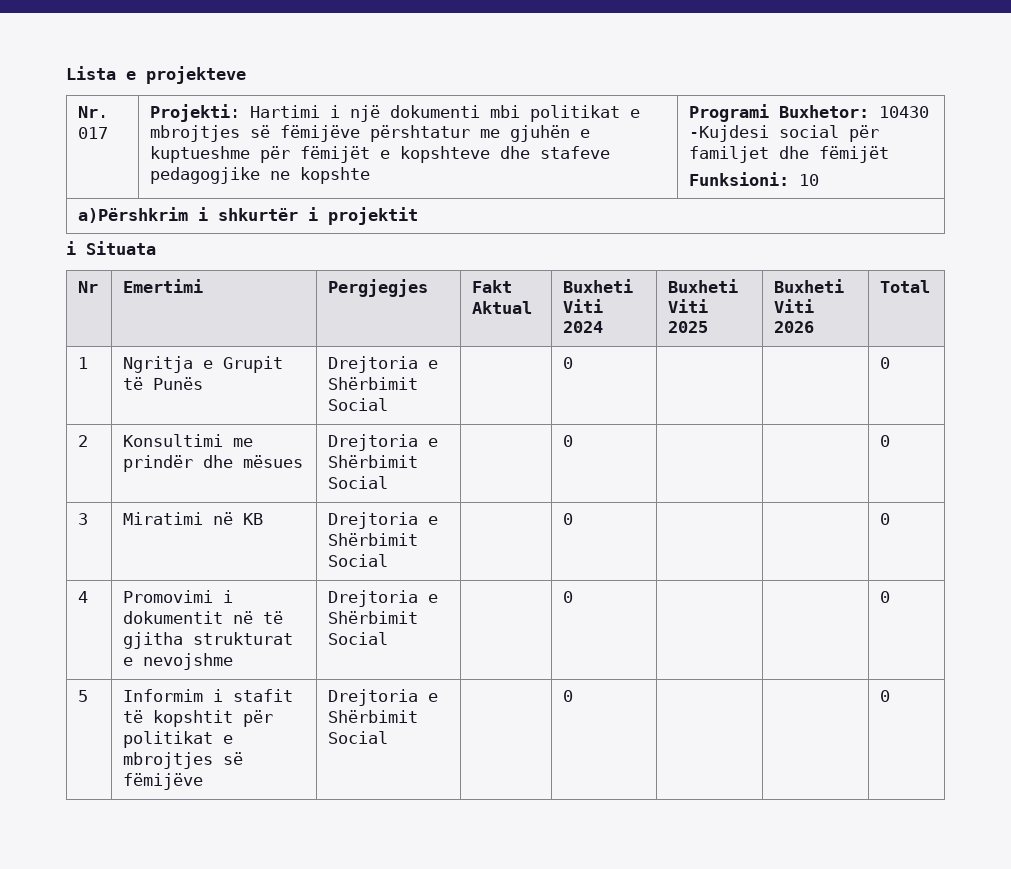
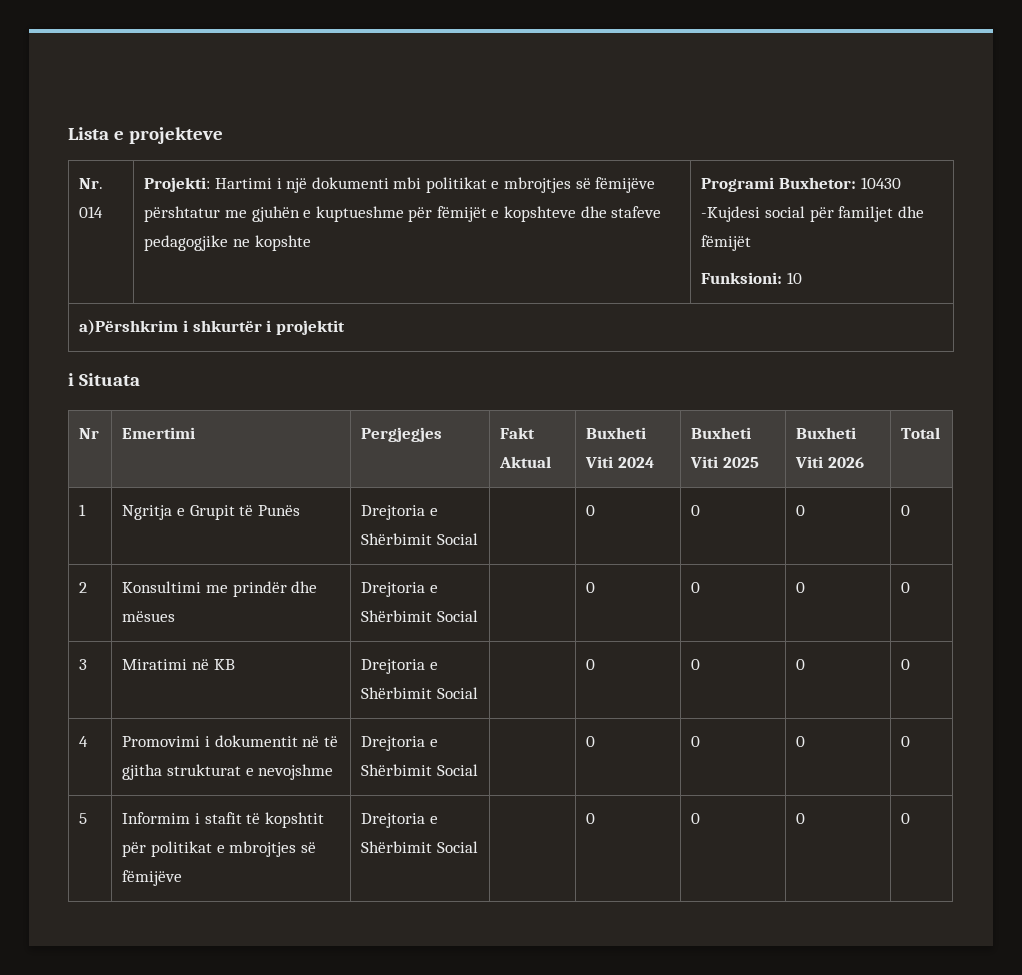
- Nr. 017 | Projekti: Hartimi i një dokumenti mbi politikat e mbrojtjes së fëmijëve përshtatur me gjuhën e kuptueshme për fëmijët e kopshteve dhe stafeve pedagogjike ne kopshte | Programi Buxhetor: 10430 -Kujdesi social për familjet dhe fëmijët
+ Nr. 014 | Projekti: Hartimi i një dokumenti mbi politikat e mbrojtjes së fëmijëve përshtatur me gjuhën e kuptueshme për fëmijët e kopshteve dhe stafeve pedagogjike ne kopshte | Programi Buxhetor: 10430 -Kujdesi social për familjet dhe fëmijët
- 1 | Ngritja e Grupit të Punës | Drejtoria e Shërbimit Social | | 0 | | | 0
+ 1 | Ngritja e Grupit të Punës | Drejtoria e Shërbimit Social | | 0 | 0 | 0 | 0
- 2 | Konsultimi me prindër dhe mësues | Drejtoria e Shërbimit Social | | 0 | | | 0
+ 2 | Konsultimi me prindër dhe mësues | Drejtoria e Shërbimit Social | | 0 | 0 | 0 | 0
- 3 | Miratimi në KB | Drejtoria e Shërbimit Social | | 0 | | | 0
+ 3 | Miratimi në KB | Drejtoria e Shërbimit Social | | 0 | 0 | 0 | 0
- 4 | Promovimi i dokumentit në të gjitha strukturat e nevojshme | Drejtoria e Shërbimit Social | | 0 | | | 0
+ 4 | Promovimi i dokumentit në të gjitha strukturat e nevojshme | Drejtoria e Shërbimit Social | | 0 | 0 | 0 | 0
- 5 | Informim i stafit të kopshtit për politikat e mbrojtjes së fëmijëve | Drejtoria e Shërbimit Social | | 0 | | | 0
+ 5 | Informim i stafit të kopshtit për politikat e mbrojtjes së fëmijëve | Drejtoria e Shërbimit Social | | 0 | 0 | 0 | 0

